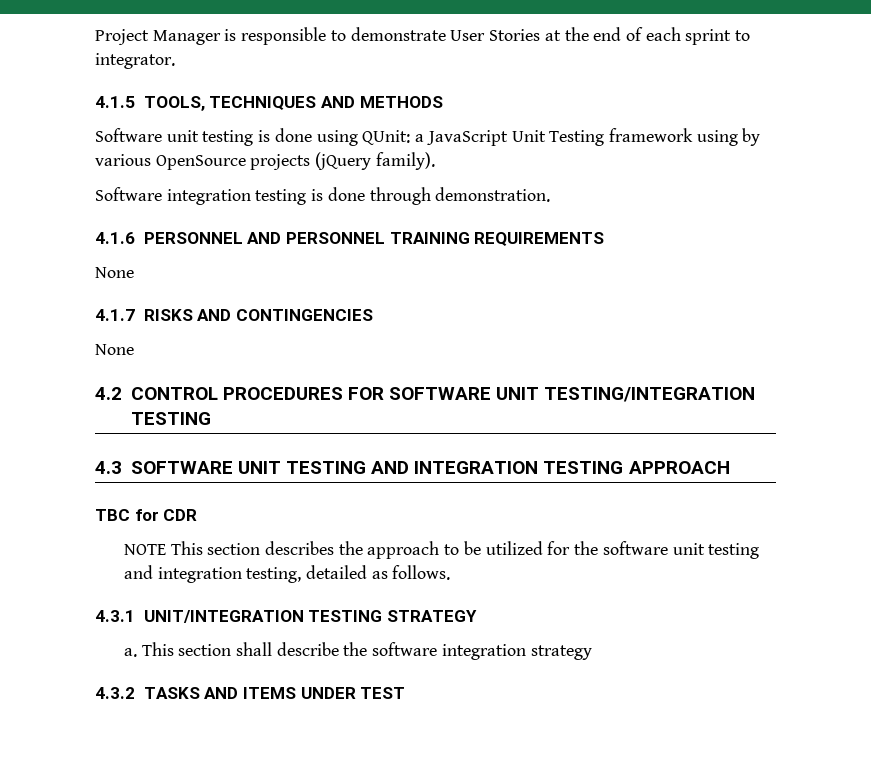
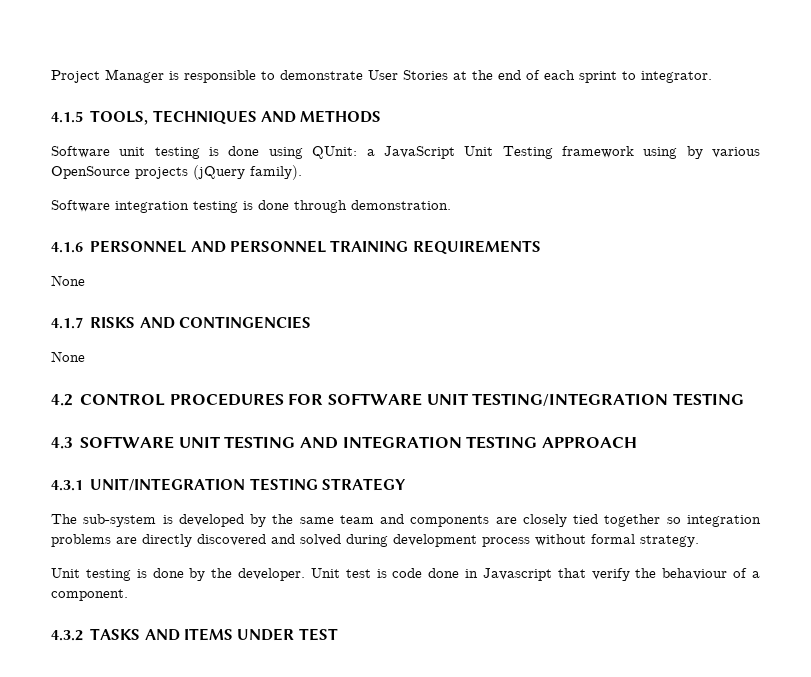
- TBC for CDR
- NOTE This section describes the approach to be utilized for the software unit testing and integration testing, detailed as follows.
  4.3.1 UNIT/INTEGRATION TESTING STRATEGY
- a. This section shall describe the software integration strategy
+ The sub-system is developed by the same team and components are closely tied together so integration problems are directly discovered and solved during development process without formal strategy.
+ Unit testing is done by the developer. Unit test is code done in Javascript that verify the behaviour of a component.

